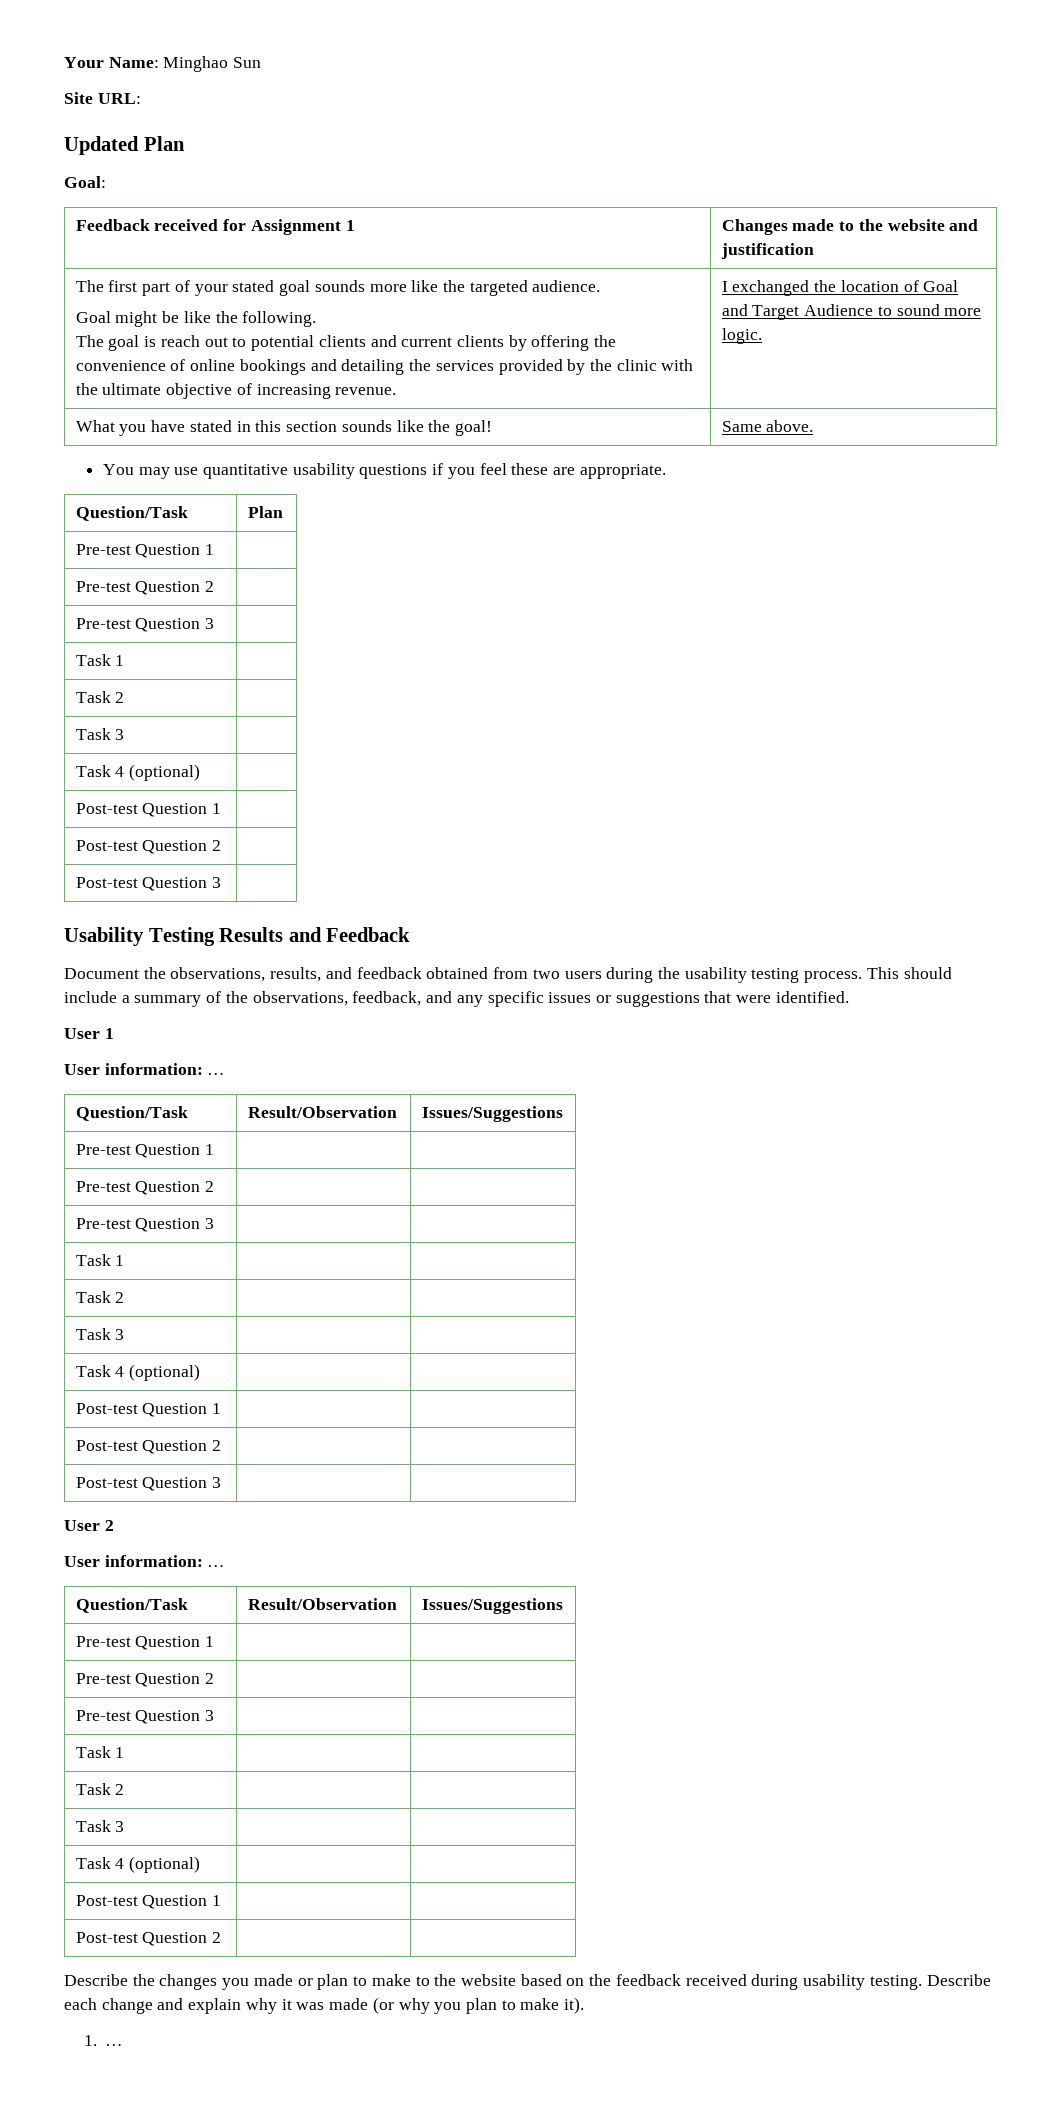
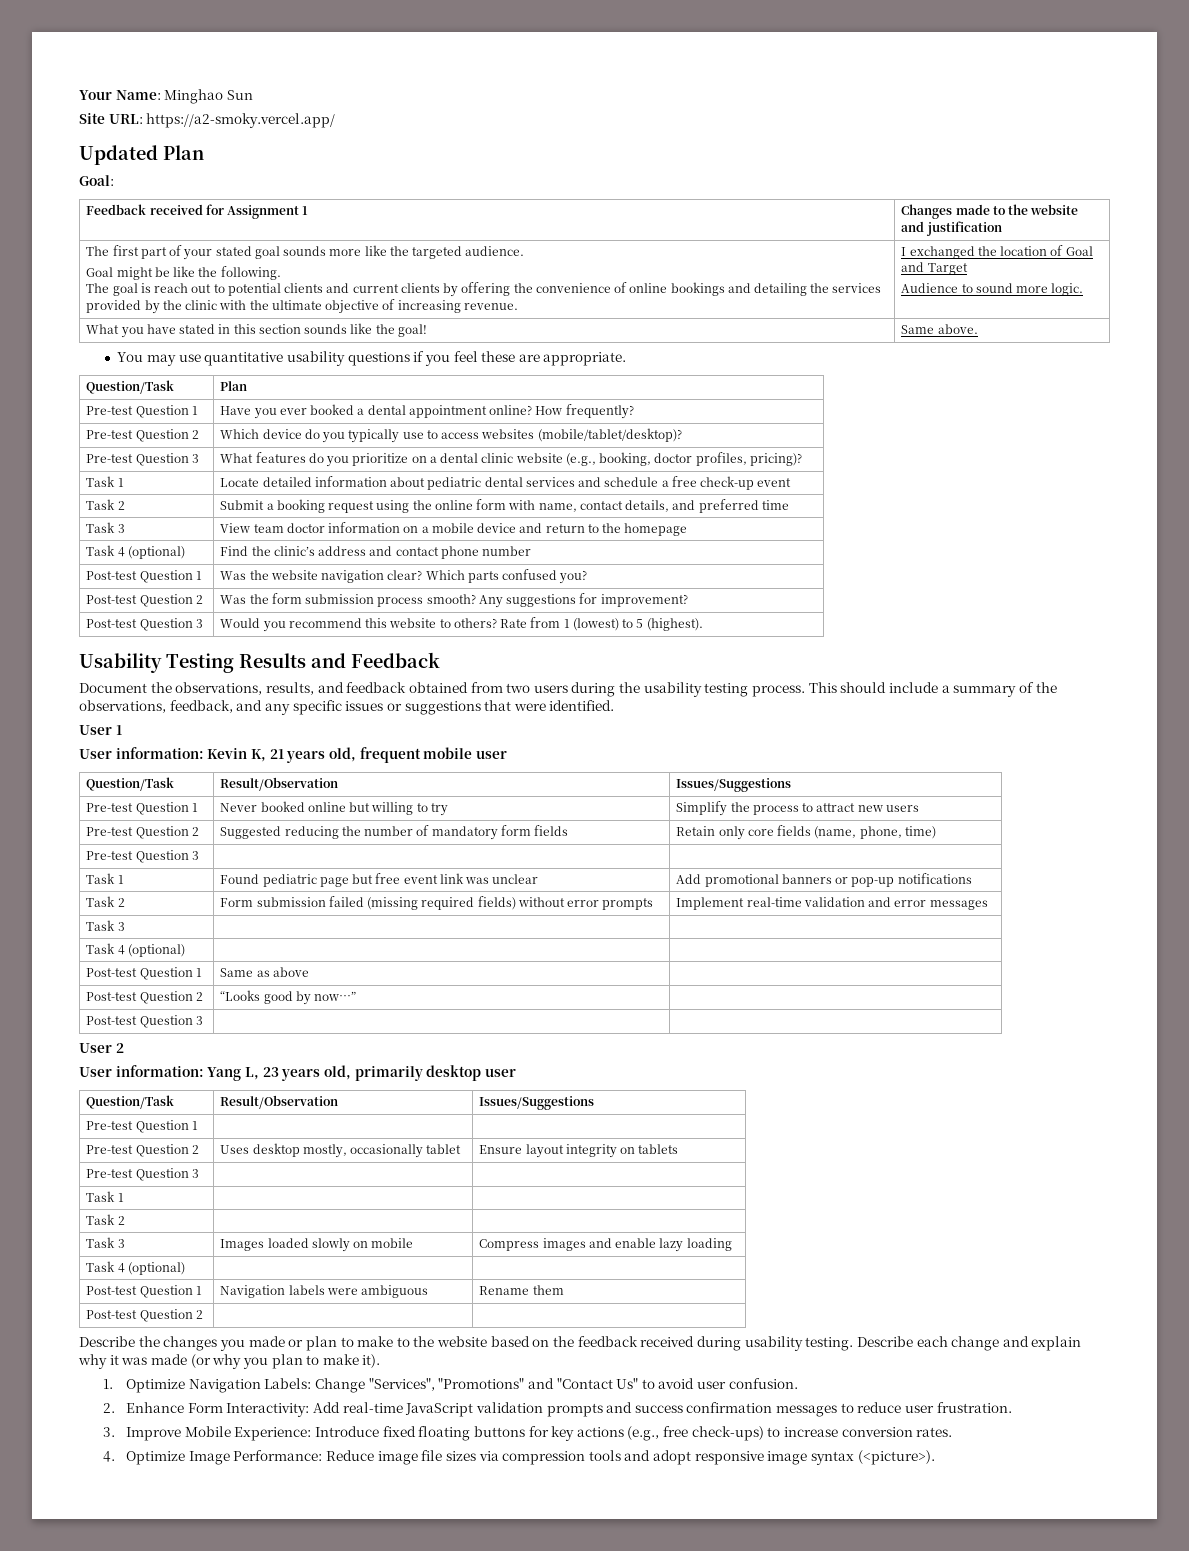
- Site URL:
+ Site URL: https://a2-smoky.vercel.app/
- I exchanged the location of Goal and Target Audience to sound more logic.
+ I exchanged the location of Goal and Target
+ Audience to sound more logic.
  Question/Task | Plan
- Pre-test Question 1 |
- Pre-test Question 2 |
- Pre-test Question 3 |
- Task 1 |
- Task 2 |
- Task 3 |
- Task 4 (optional) |
- Post-test Question 1 |
- Post-test Question 2 |
- Post-test Question 3 |
+ Pre-test Question 1 | Have you ever booked a dental appointment online? How frequently?
+ Pre-test Question 2 | Which device do you typically use to access websites (mobile/tablet/desktop)?
+ Pre-test Question 3 | What features do you prioritize on a dental clinic website (e.g., booking, doctor profiles, pricing)?
+ Task 1 | Locate detailed information about pediatric dental services and schedule a free check-up event
+ Task 2 | Submit a booking request using the online form with name, contact details, and preferred time
+ Task 3 | View team doctor information on a mobile device and return to the homepage
+ Task 4 (optional) | Find the clinic’s address and contact phone number
+ Post-test Question 1 | Was the website navigation clear? Which parts confused you?
+ Post-test Question 2 | Was the form submission process smooth? Any suggestions for improvement?
+ Post-test Question 3 | Would you recommend this website to others? Rate from 1 (lowest) to 5 (highest).
  User 1
- User information: …
+ User information: Kevin K, 21 years old, frequent mobile user
+ Question/Task | Result/Observation | Issues/Suggestions
+ Pre-test Question 1 | Never booked online but willing to try | Simplify the process to attract new users
+ Pre-test Question 2 | Suggested reducing the number of mandatory form fields | Retain only core fields (name, phone, time)
+ Pre-test Question 3 | |
+ Task 1 | Found pediatric page but free event link was unclear | Add promotional banners or pop-up notifications
+ Task 2 | Form submission failed (missing required fields) without error prompts | Implement real-time validation and error messages
+ Task 3 | |
+ Task 4 (optional) | |
+ Post-test Question 1 | Same as above |
+ Post-test Question 2 | “Looks good by now…” |
+ Post-test Question 3 | |
+ User 2
+ User information: Yang L, 23 years old, primarily desktop user
  Question/Task | Result/Observation | Issues/Suggestions
  Pre-test Question 1 | |
- Pre-test Question 2 | |
+ Pre-test Question 2 | Uses desktop mostly, occasionally tablet | Ensure layout integrity on tablets
  Pre-test Question 3 | |
  Task 1 | |
  Task 2 | |
- Task 3 | |
+ Task 3 | Images loaded slowly on mobile | Compress images and enable lazy loading
  Task 4 (optional) | |
- Post-test Question 1 | |
- Post-test Question 2 | |
- Post-test Question 3 | |
- User 2
- User information: …
- Question/Task | Result/Observation | Issues/Suggestions
- Pre-test Question 1 | |
- Pre-test Question 2 | |
- Pre-test Question 3 | |
- Task 1 | |
- Task 2 | |
- Task 3 | |
- Task 4 (optional) | |
- Post-test Question 1 | |
+ Post-test Question 1 | Navigation labels were ambiguous | Rename them
- 1. …
+ 1. Optimize Navigation Labels: Change "Services", "Promotions" and "Contact Us" to avoid user confusion.
+ 2. Enhance Form Interactivity: Add real-time JavaScript validation prompts and success confirmation messages to reduce user frustration.
+ 3. Improve Mobile Experience: Introduce fixed floating buttons for key actions (e.g., free check-ups) to increase conversion rates.
+ 4. Optimize Image Performance: Reduce image file sizes via compression tools and adopt responsive image syntax (<picture>).

